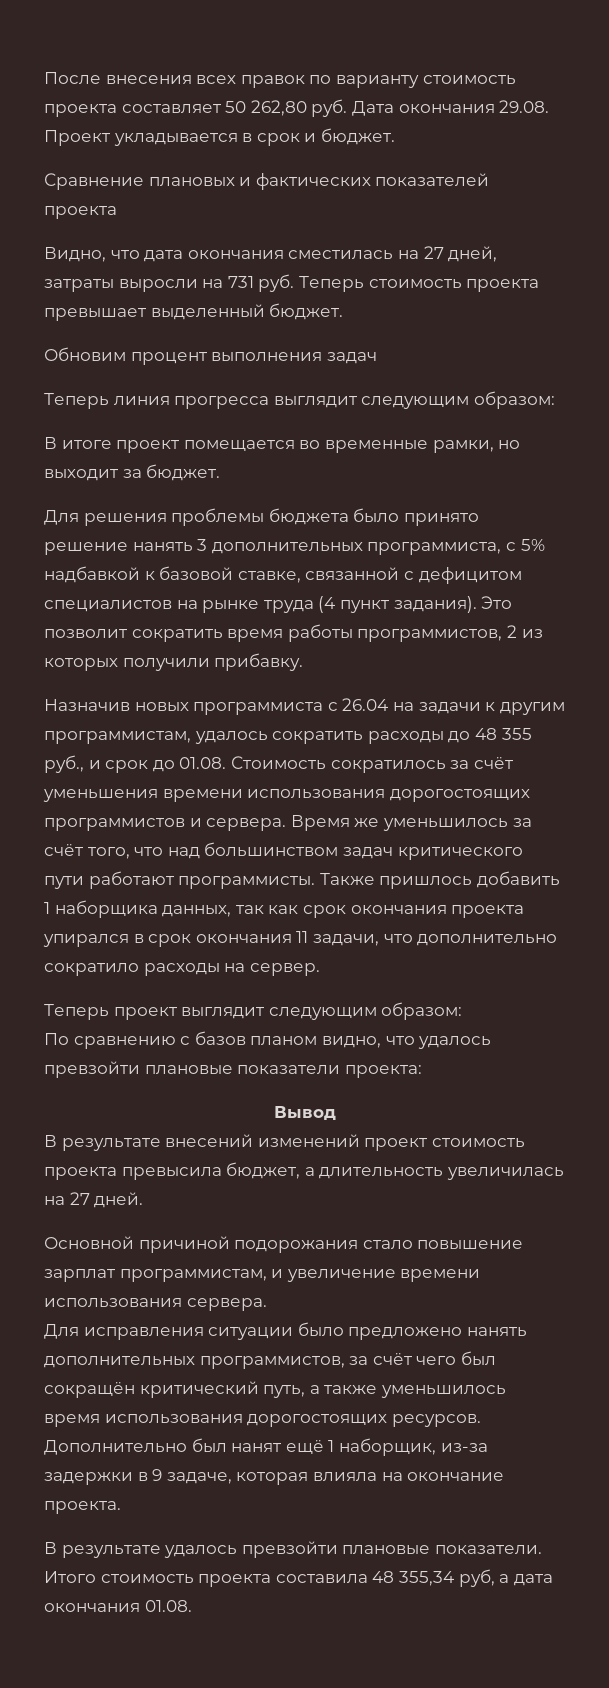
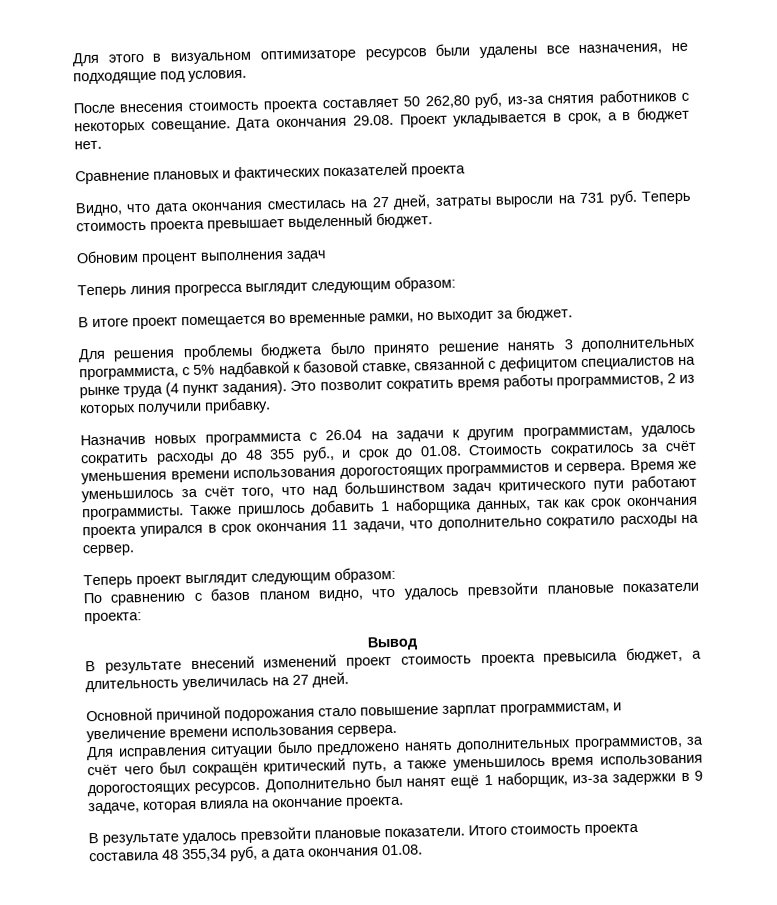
- После внесения всех правок по варианту стоимость проекта составляет 50 262,80 руб. Дата окончания 29.08. Проект укладывается в срок и бюджет.
+ Для этого в визуальном оптимизаторе ресурсов были удалены все назначения, не подходящие под условия.
+ После внесения стоимость проекта составляет 50 262,80 руб, из-за снятия работников с некоторых совещание. Дата окончания 29.08. Проект укладывается в срок, а в бюджет нет.

